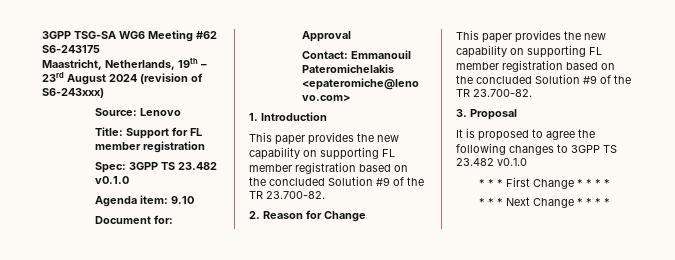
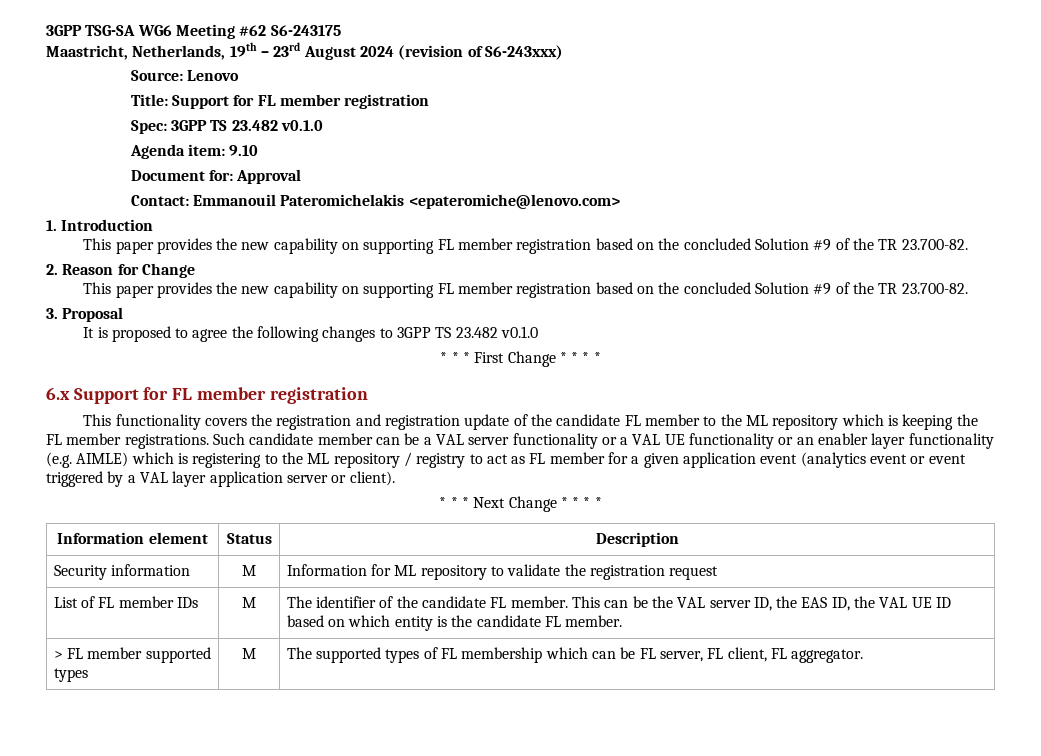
+ 6.x Support for FL member registration
+ This functionality covers the registration and registration update of the candidate FL member to the ML repository which is keeping the FL member registrations. Such candidate member can be a VAL server functionality or a VAL UE functionality or an enabler layer functionality (e.g. AIMLE) which is registering to the ML repository / registry to act as FL member for a given application event (analytics event or event triggered by a VAL layer application server or client).
+ Information element | Status | Description
+ Security information | M | Information for ML repository to validate the registration request
+ List of FL member IDs | M | The identifier of the candidate FL member. This can be the VAL server ID, the EAS ID, the VAL UE ID based on which entity is the candidate FL member.
+ > FL member supported types | M | The supported types of FL membership which can be FL server, FL client, FL aggregator.

